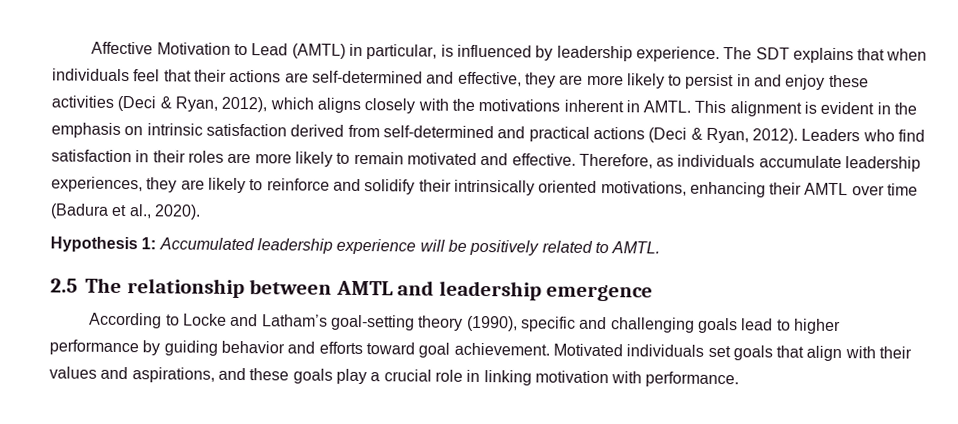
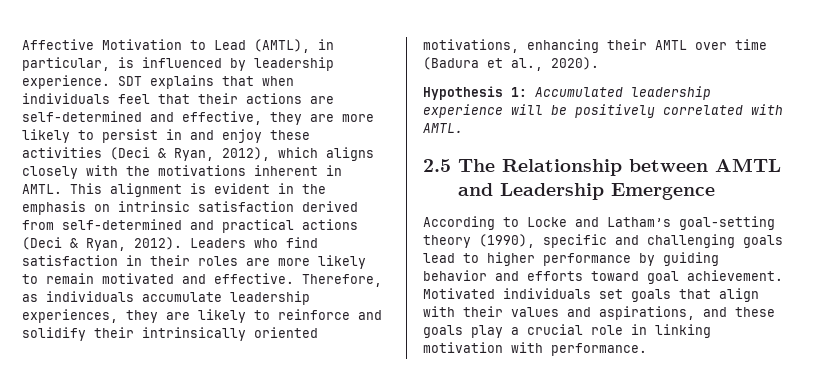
- Affective Motivation to Lead (AMTL) in particular, is influenced by leadership experience.
+ Affective Motivation to Lead (AMTL), in particular, is influenced by leadership experience.
- The SDT explains that when individuals feel that their actions are self-determined and effective, they are more likely to persist in and enjoy these activities (Deci & Ryan, 2012), which aligns closely with the motivations inherent in AMTL.
+ SDT explains that when individuals feel that their actions are self-determined and effective, they are more likely to persist in and enjoy these activities (Deci & Ryan, 2012), which aligns closely with the motivations inherent in AMTL.
- Hypothesis 1: Accumulated leadership experience will be positively related to AMTL.
+ Hypothesis 1: Accumulated leadership experience will be positively correlated with AMTL.
- 2.5 The relationship between AMTL and leadership emergence
+ 2.5 The Relationship between AMTL and Leadership Emergence

